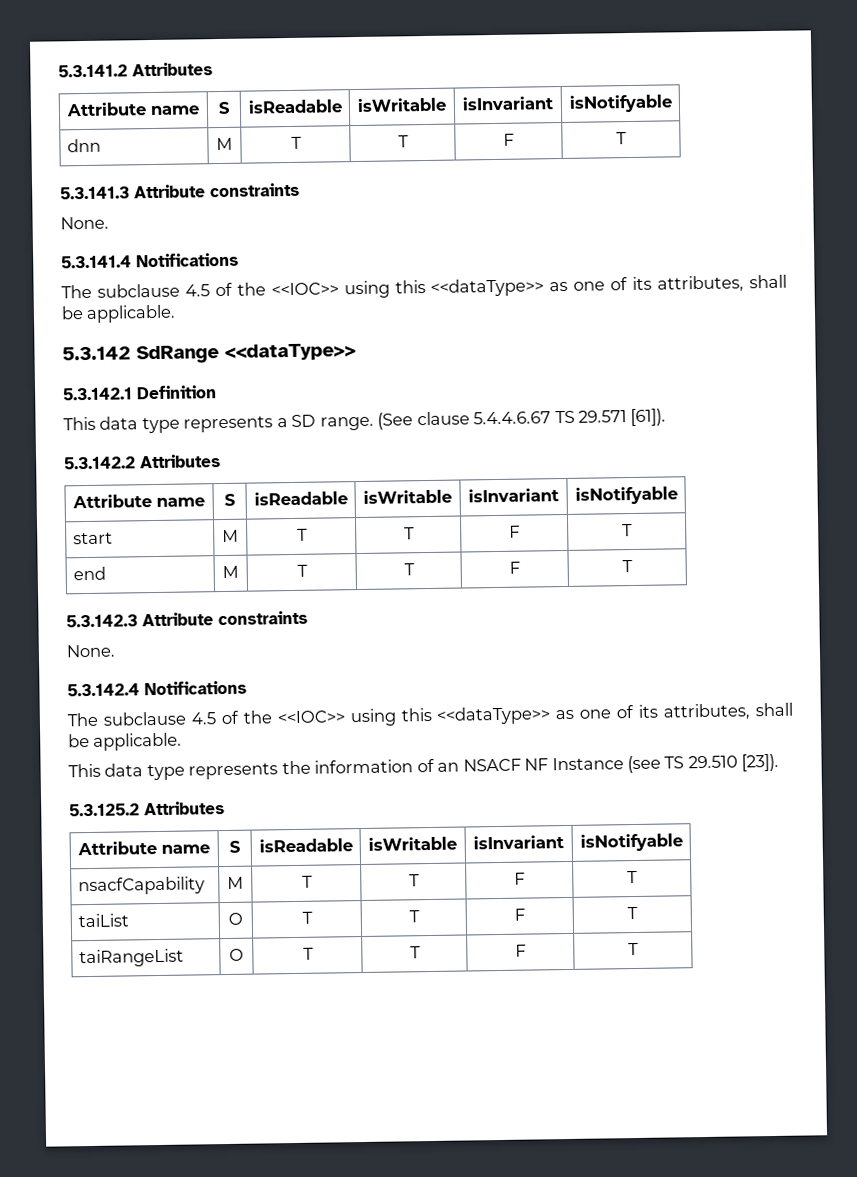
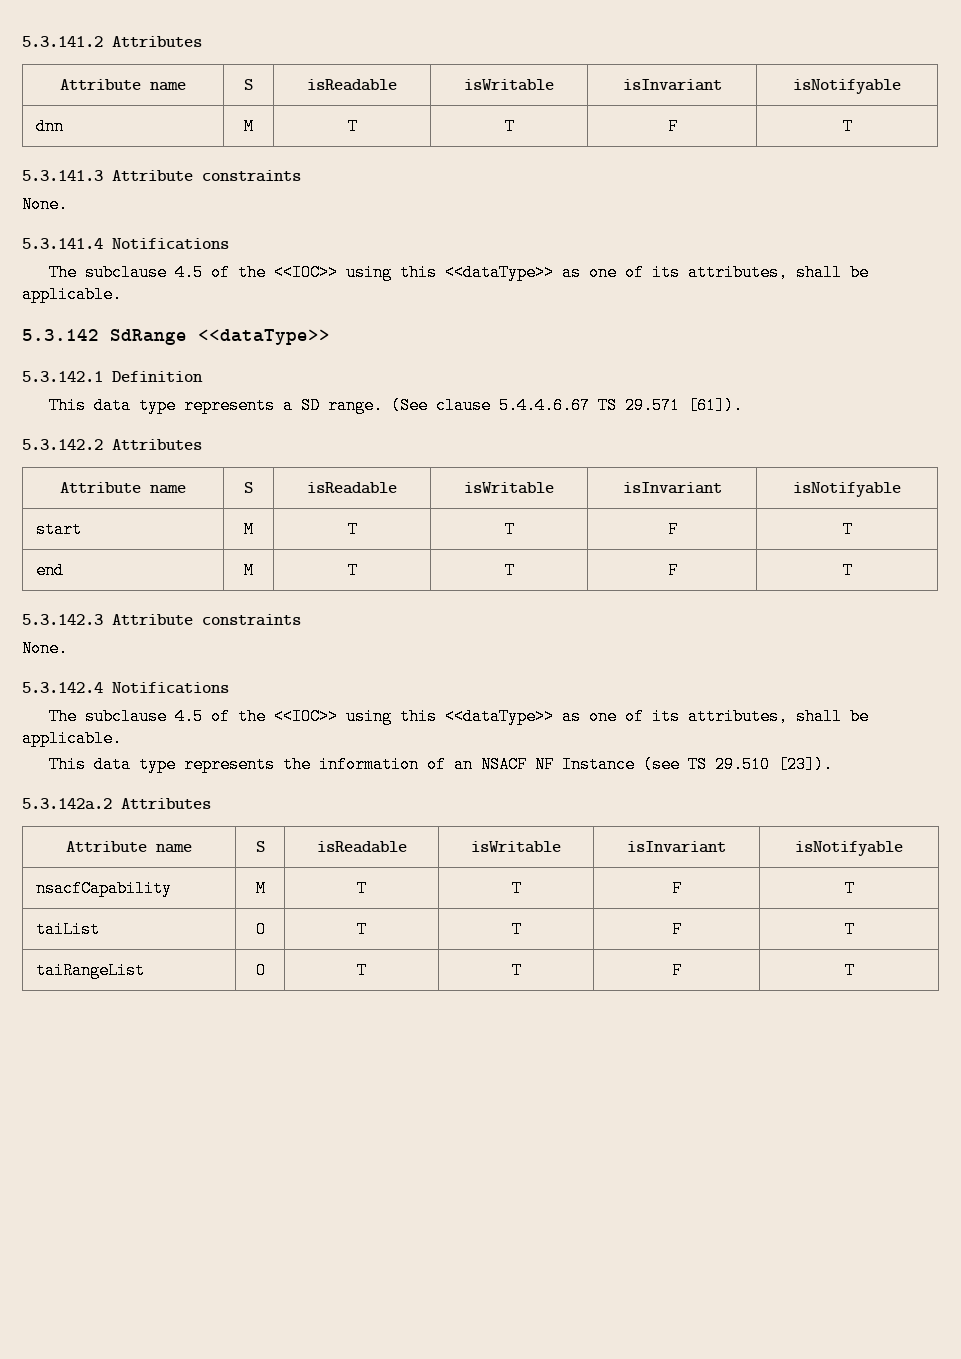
- 5.3.125.2 Attributes
+ 5.3.142a.2 Attributes

